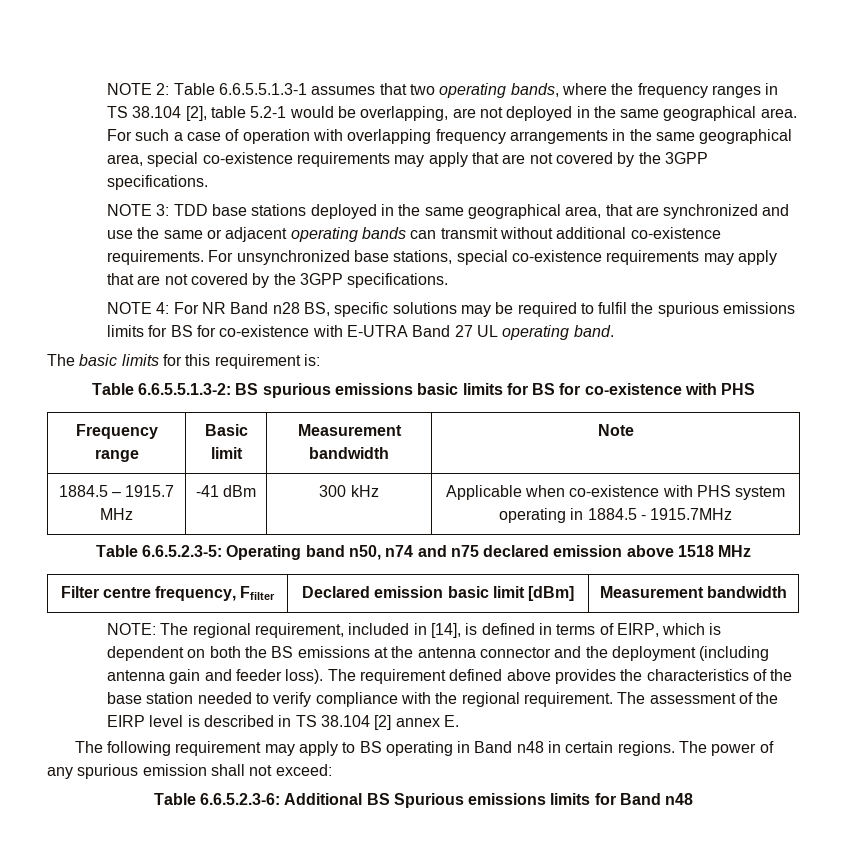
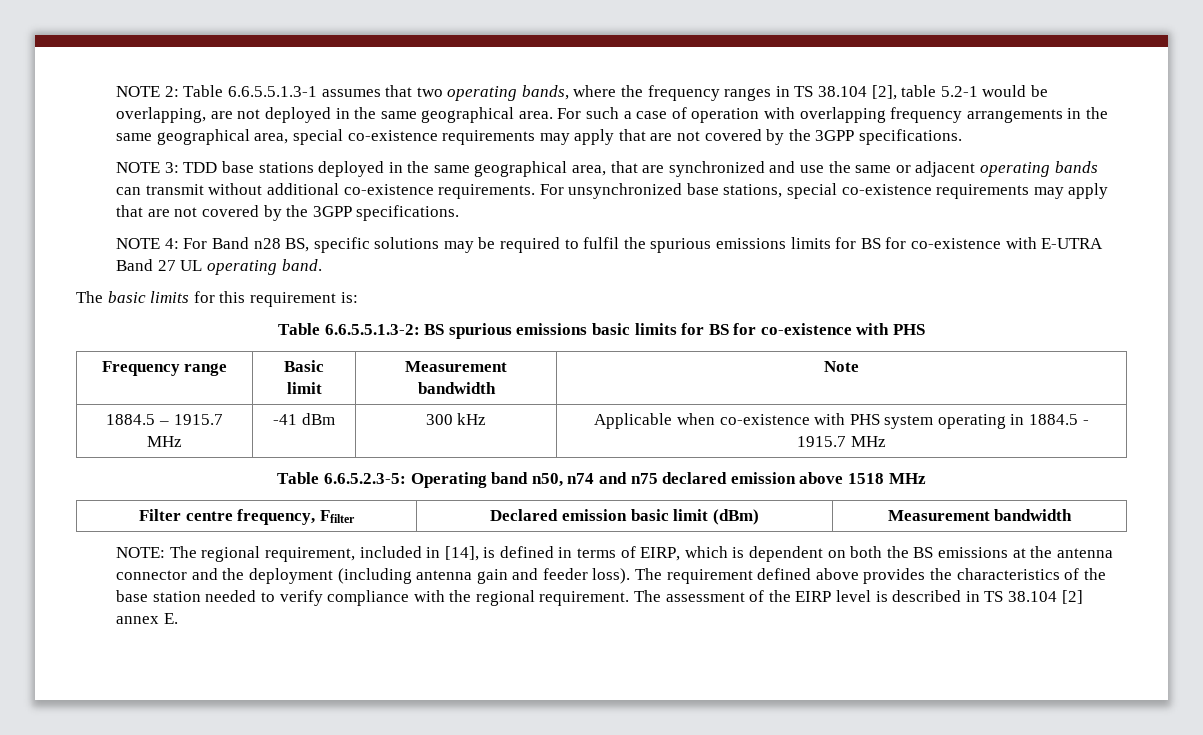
- NOTE 4: For NR Band n28 BS, specific solutions may be required to fulfil the spurious emissions limits for BS for co-existence with E-UTRA Band 27 UL operating band.
+ NOTE 4: For Band n28 BS, specific solutions may be required to fulfil the spurious emissions limits for BS for co-existence with E-UTRA Band 27 UL operating band.
- 1884.5 – 1915.7 MHz | -41 dBm | 300 kHz | Applicable when co-existence with PHS system operating in 1884.5 - 1915.7MHz
+ 1884.5 – 1915.7 MHz | -41 dBm | 300 kHz | Applicable when co-existence with PHS system operating in 1884.5 - 1915.7 MHz
- Filter centre frequency, Ffilter | Declared emission basic limit [dBm] | Measurement bandwidth
+ Filter centre frequency, Ffilter | Declared emission basic limit (dBm) | Measurement bandwidth
- The following requirement may apply to BS operating in Band n48 in certain regions. The power of any spurious emission shall not exceed:
- Table 6.6.5.2.3-6: Additional BS Spurious emissions limits for Band n48

